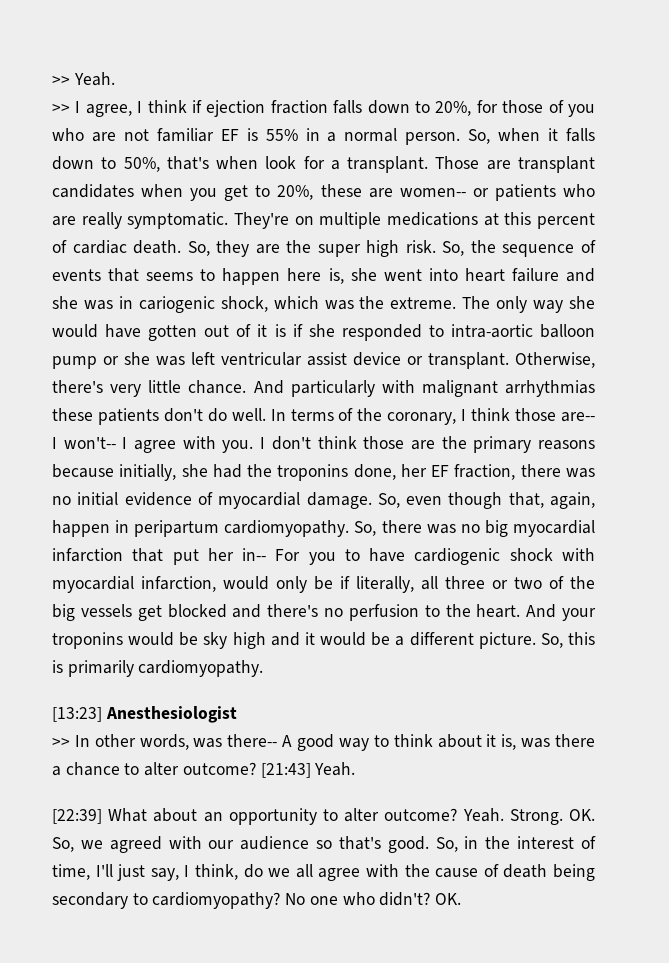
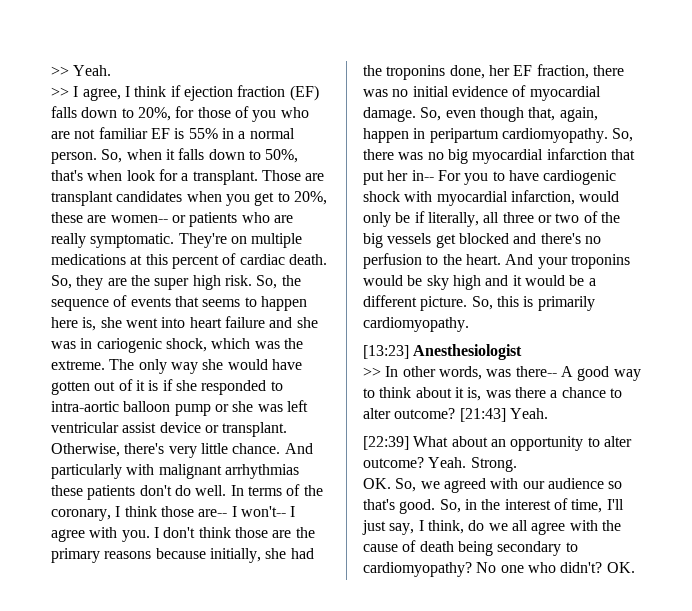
- >> I agree, I think if ejection fraction falls down to 20%, for those of you who are not familiar EF is 55% in a normal person.
+ >> I agree, I think if ejection fraction (EF) falls down to 20%, for those of you who are not familiar EF is 55% in a normal person.
- Strong. OK. So, we agreed with our audience so that's good.
+ Strong.
+ OK. So, we agreed with our audience so that's good.

